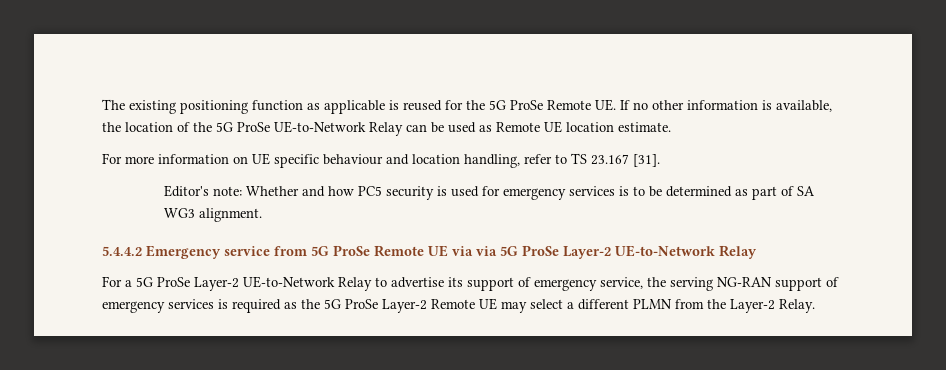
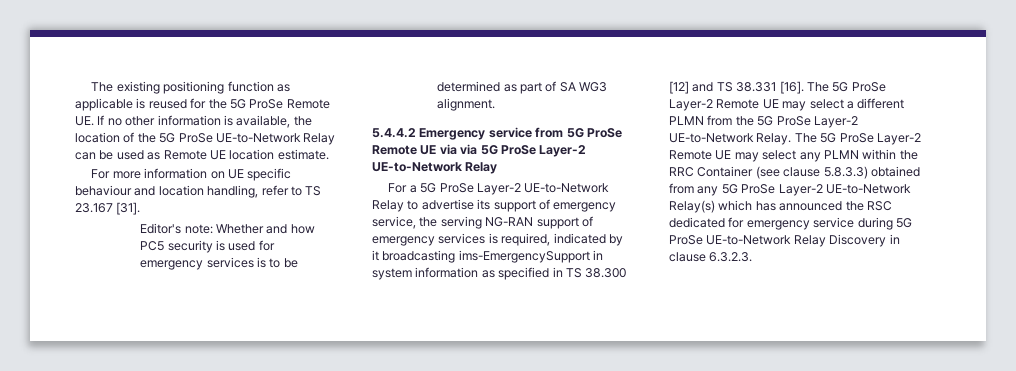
- For a 5G ProSe Layer-2 UE-to-Network Relay to advertise its support of emergency service, the serving NG-RAN support of emergency services is required as the 5G ProSe Layer-2 Remote UE may select a different PLMN from the Layer-2 Relay.
+ For a 5G ProSe Layer-2 UE-to-Network Relay to advertise its support of emergency service, the serving NG-RAN support of emergency services is required, indicated by it broadcasting ims-EmergencySupport in system information as specified in TS 38.300 [12] and TS 38.331 [16]. The 5G ProSe Layer-2 Remote UE may select a different PLMN from the 5G ProSe Layer-2 UE-to-Network Relay. The 5G ProSe Layer-2 Remote UE may select any PLMN within the RRC Container (see clause 5.8.3.3) obtained from any 5G ProSe Layer-2 UE-to-Network Relay(s) which has announced the RSC dedicated for emergency service during 5G ProSe UE-to-Network Relay Discovery in clause 6.3.2.3.

